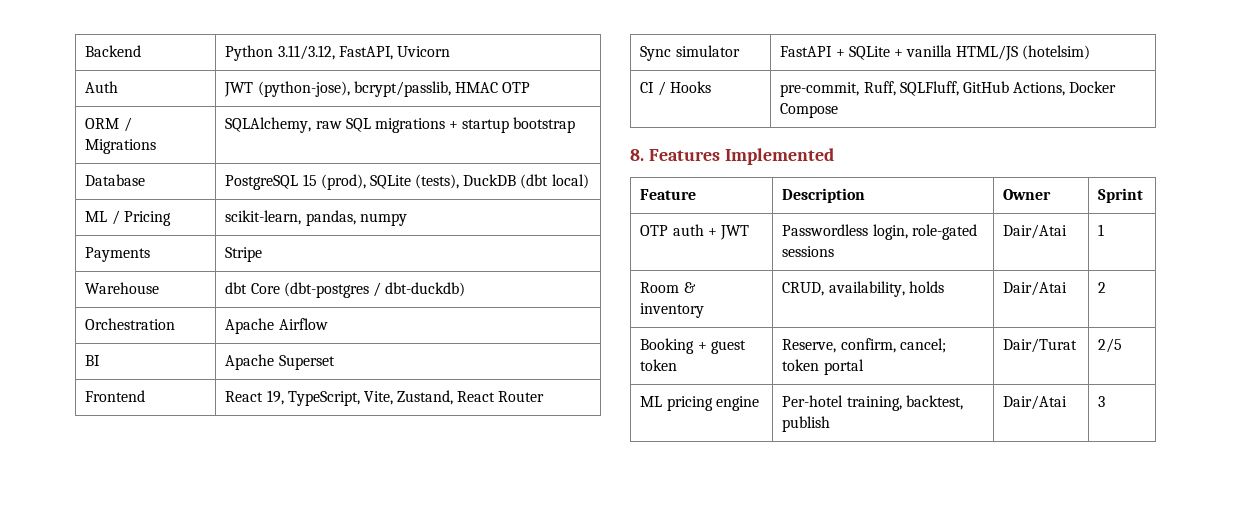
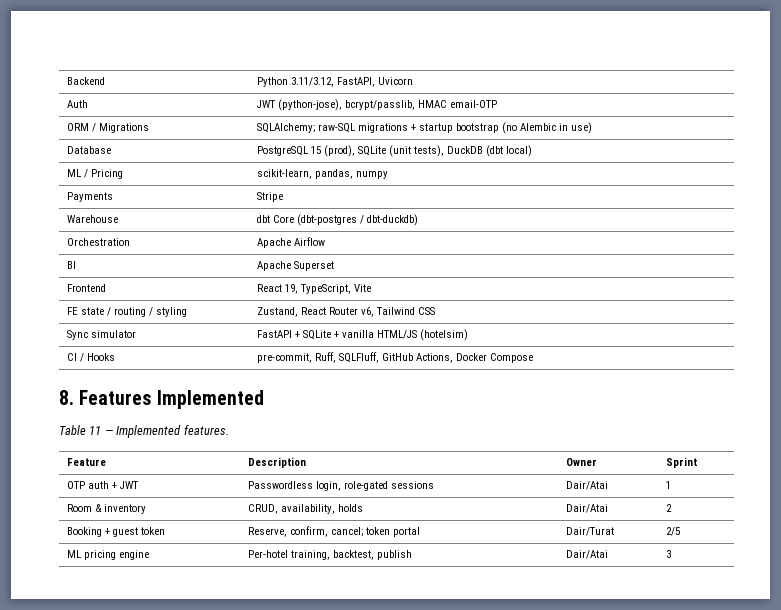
- Auth | JWT (python-jose), bcrypt/passlib, HMAC OTP
+ Auth | JWT (python-jose), bcrypt/passlib, HMAC email-OTP
- ORM / Migrations | SQLAlchemy, raw SQL migrations + startup bootstrap
+ ORM / Migrations | SQLAlchemy; raw-SQL migrations + startup bootstrap (no Alembic in use)
- Database | PostgreSQL 15 (prod), SQLite (tests), DuckDB (dbt local)
+ Database | PostgreSQL 15 (prod), SQLite (unit tests), DuckDB (dbt local)
- Frontend | React 19, TypeScript, Vite, Zustand, React Router
+ Frontend | React 19, TypeScript, Vite
+ FE state / routing / styling | Zustand, React Router v6, Tailwind CSS
+ Table 11 — Implemented features.

